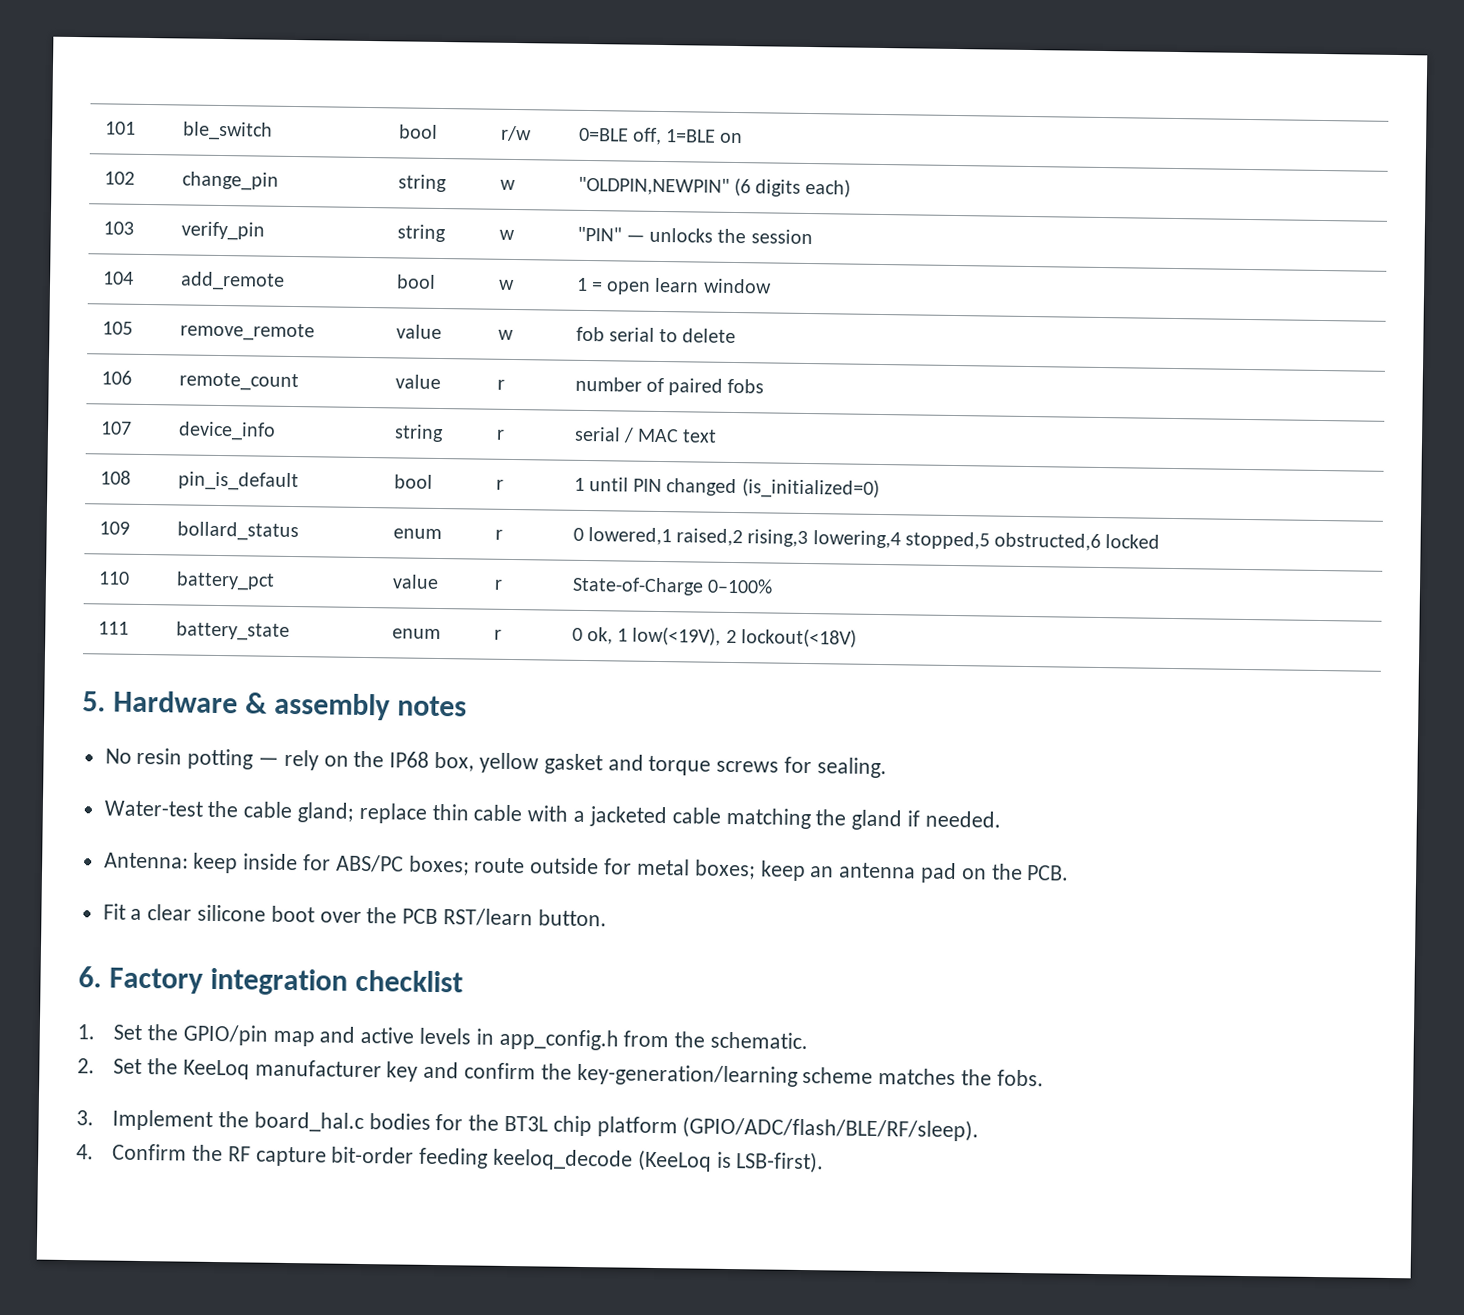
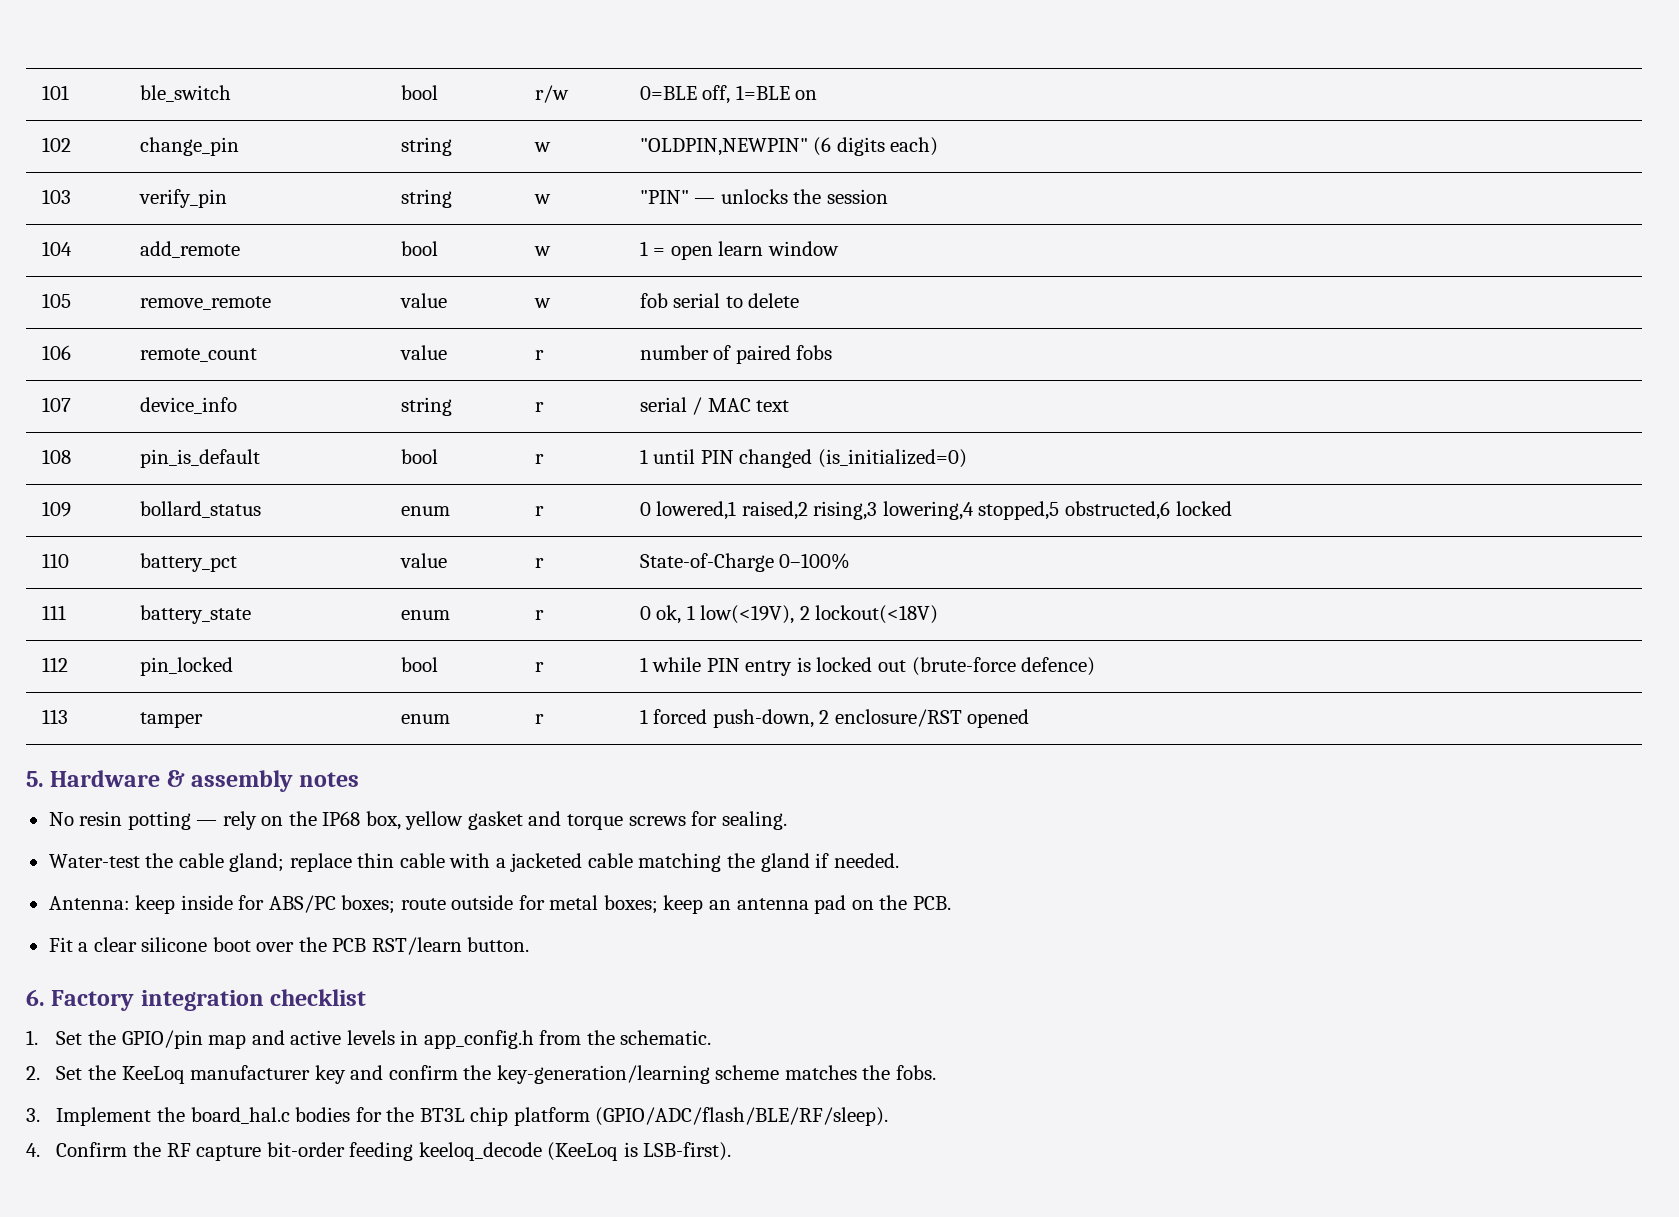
+ 112 | pin_locked | bool | r | 1 while PIN entry is locked out (brute-force defence)
+ 113 | tamper | enum | r | 1 forced push-down, 2 enclosure/RST opened

